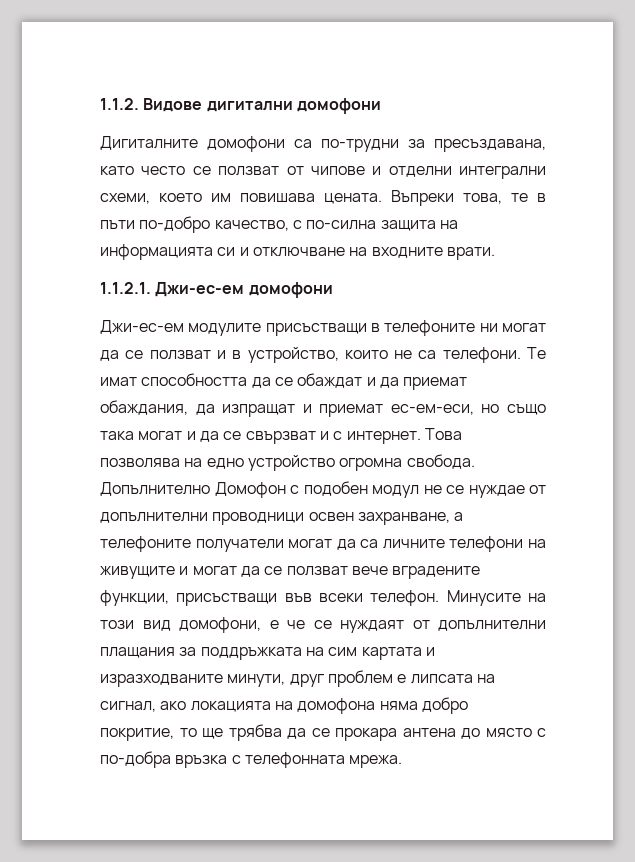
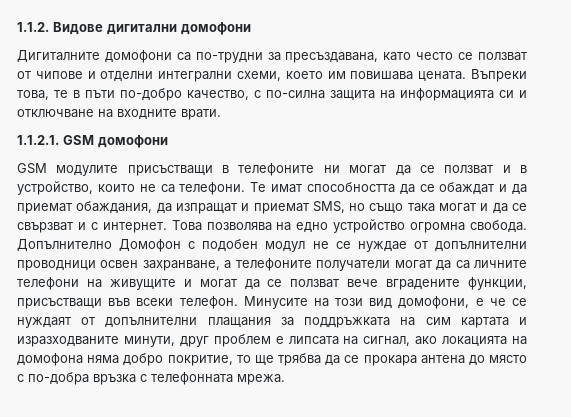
- 1.1.2.1. Джи-ес-ем домофони
- Джи-ес-ем модулите присъстващи в телефоните ни могат да се ползват и в устройство, които не са телефони.
+ 1.1.2.1. GSM домофони
+ GSM модулите присъстващи в телефоните ни могат да се ползват и в устройство, които не са телефони.
- Те имат способността да се обаждат и да приемат обаждания, да изпращат и приемат ес-ем-еси, но също така могат и да се свързват и с интернет.
+ Те имат способността да се обаждат и да приемат обаждания, да изпращат и приемат SMS, но също така могат и да се свързват и с интернет.

